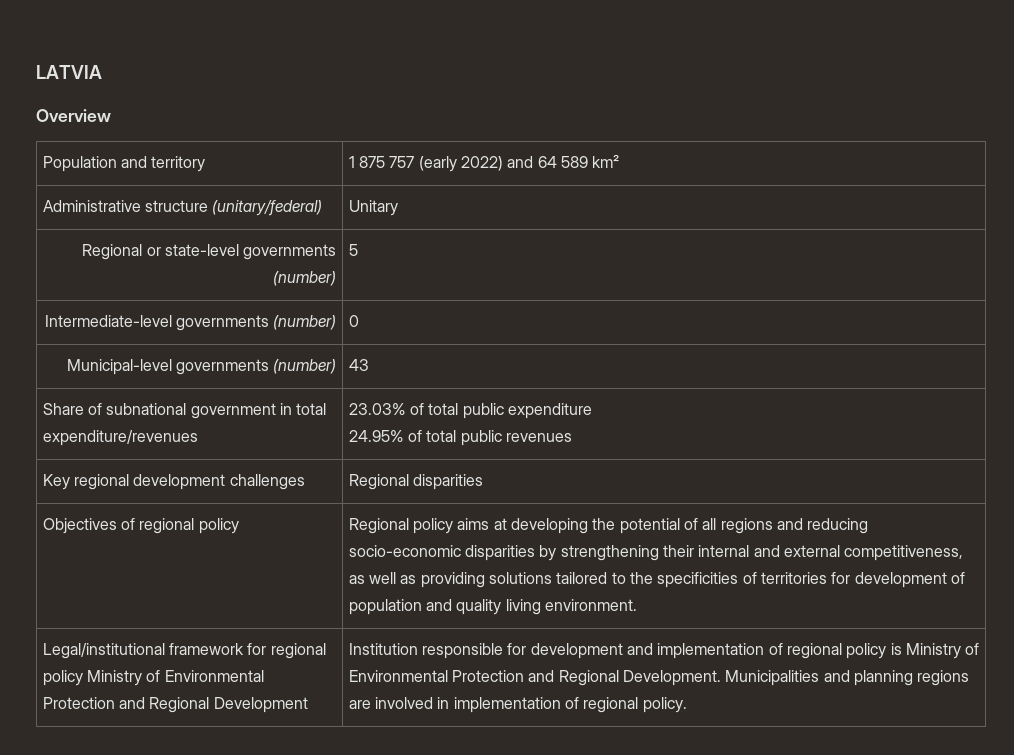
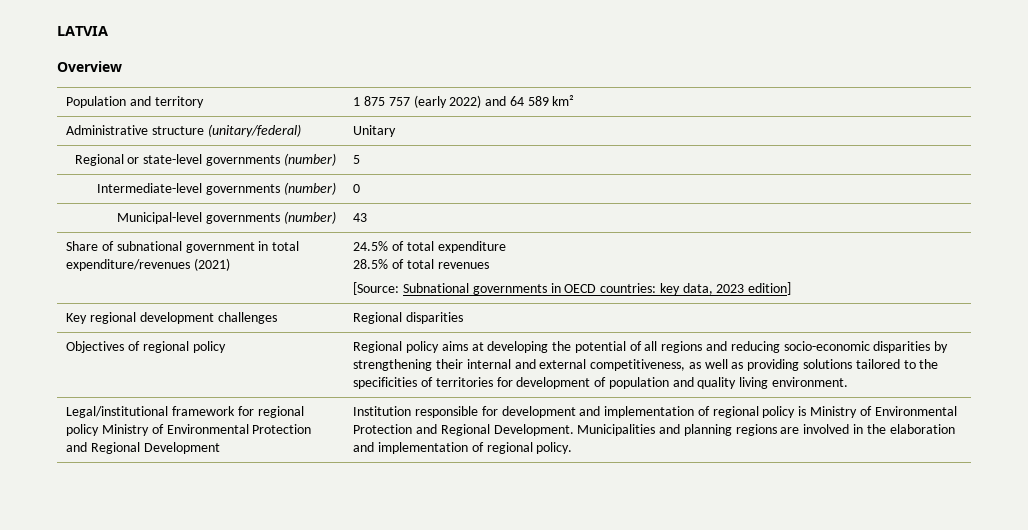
- Share of subnational government in total expenditure/revenues | 23.03% of total public expenditure
- 24.95% of total public revenues
+ Share of subnational government in total expenditure/revenues (2021) | 24.5% of total expenditure
+ 28.5% of total revenues
+ [Source: Subnational governments in OECD countries: key data, 2023 edition]
- Municipalities and planning regions are involved in implementation of regional policy.
+ Municipalities and planning regions are involved in the elaboration and implementation of regional policy.

